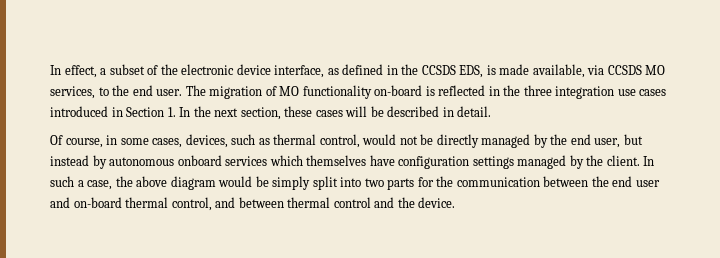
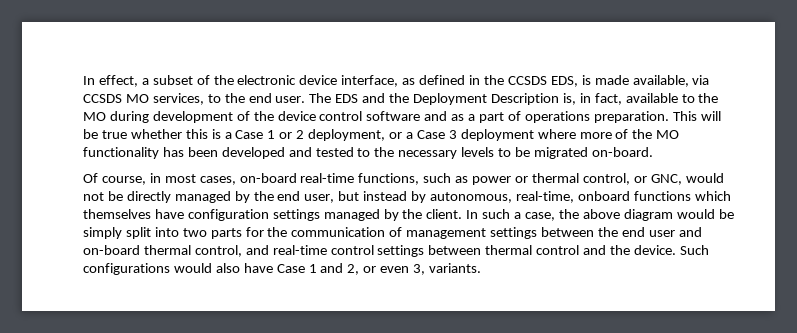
- The migration of MO functionality on-board is reflected in the three integration use cases introduced in Section 1. In the next section, these cases will be described in detail.
- Of course, in some cases, devices, such as thermal control, would not be directly managed by the end user, but instead by autonomous onboard services which themselves have configuration settings managed by the client.
+ The EDS and the Deployment Description is, in fact, available to the MO during development of the device control software and as a part of operations preparation. This will be true whether this is a Case 1 or 2 deployment, or a Case 3 deployment where more of the MO functionality has been developed and tested to the necessary levels to be migrated on-board.
+ Of course, in most cases, on-board real-time functions, such as power or thermal control, or GNC, would not be directly managed by the end user, but instead by autonomous, real-time, onboard functions which themselves have configuration settings managed by the client.
- In such a case, the above diagram would be simply split into two parts for the communication between the end user and on-board thermal control, and between thermal control and the device.
+ In such a case, the above diagram would be simply split into two parts for the communication of management settings between the end user and on-board thermal control, and real-time control settings between thermal control and the device.
+ Such configurations would also have Case 1 and 2, or even 3, variants.

